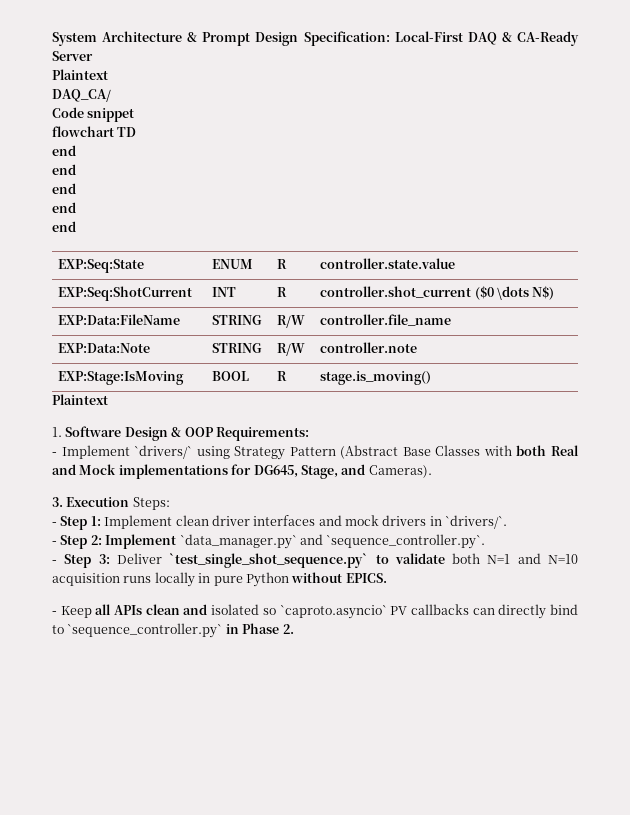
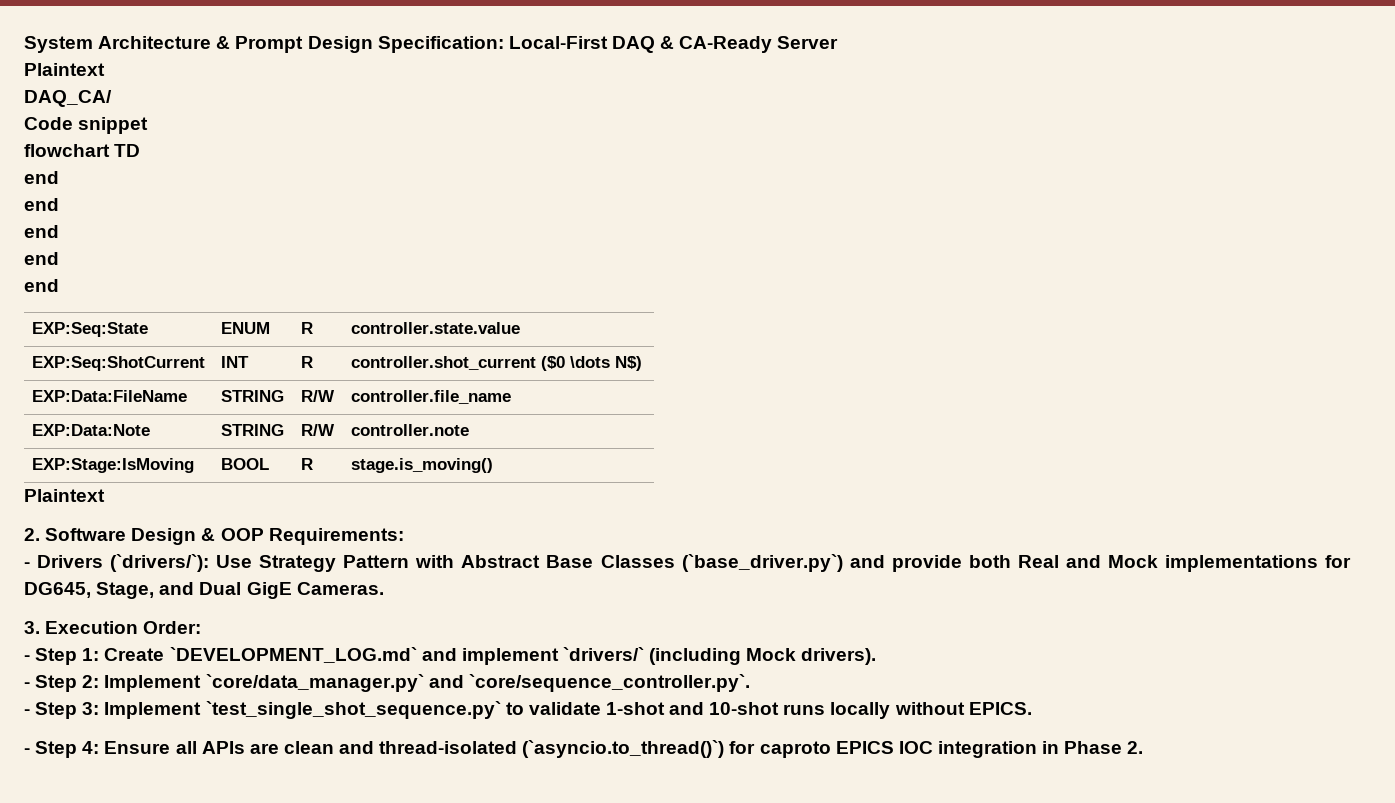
- 1. Software Design & OOP Requirements:
+ 2. Software Design & OOP Requirements:
- - Implement `drivers/` using Strategy Pattern (Abstract Base Classes with both Real and Mock implementations for DG645, Stage, and Cameras).
+ - Drivers (`drivers/`): Use Strategy Pattern with Abstract Base Classes (`base_driver.py`) and provide both Real and Mock implementations for DG645, Stage, and Dual GigE Cameras.
- 3. Execution Steps:
+ 3. Execution Order:
- - Step 1: Implement clean driver interfaces and mock drivers in `drivers/`.
+ - Step 1: Create `DEVELOPMENT_LOG.md` and implement `drivers/` (including Mock drivers).
- - Step 2: Implement `data_manager.py` and `sequence_controller.py`.
+ - Step 2: Implement `core/data_manager.py` and `core/sequence_controller.py`.
- - Step 3: Deliver `test_single_shot_sequence.py` to validate both N=1 and N=10 acquisition runs locally in pure Python without EPICS.
+ - Step 3: Implement `test_single_shot_sequence.py` to validate 1-shot and 10-shot runs locally without EPICS.
- - Keep all APIs clean and isolated so `caproto.asyncio` PV callbacks can directly bind to `sequence_controller.py` in Phase 2.
+ - Step 4: Ensure all APIs are clean and thread-isolated (`asyncio.to_thread()`) for caproto EPICS IOC integration in Phase 2.

